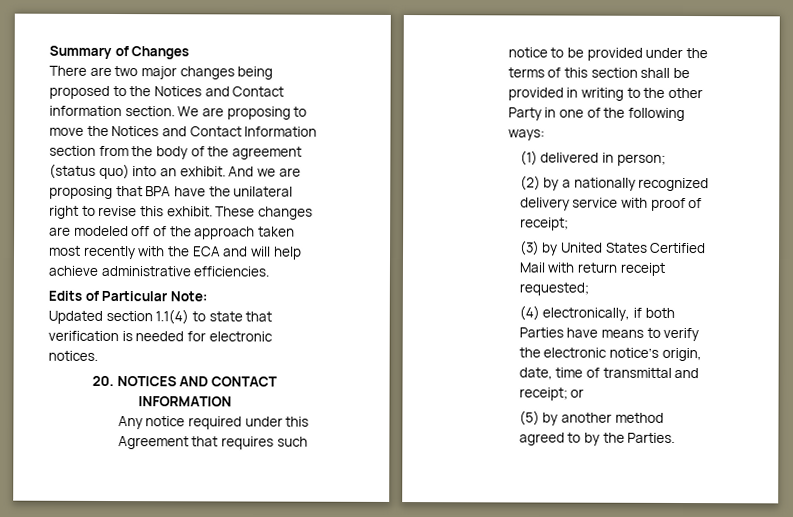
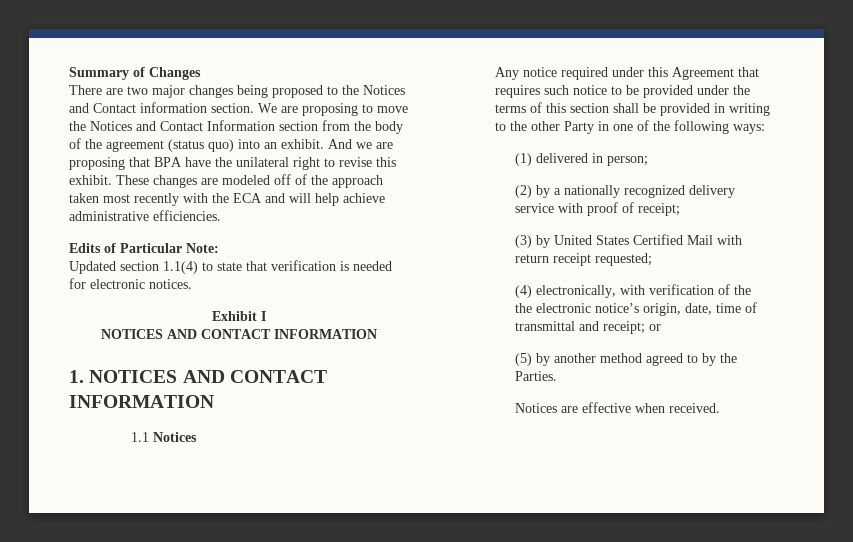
- 20. NOTICES AND CONTACT INFORMATION
+ Exhibit I
+ NOTICES AND CONTACT INFORMATION
+ 1. NOTICES AND CONTACT INFORMATION
+ 1.1 Notices
- (4) electronically, if both Parties have means to verify the electronic notice’s origin, date, time of transmittal and receipt; or
+ (4) electronically, with verification of the the electronic notice’s origin, date, time of transmittal and receipt; or
+ Notices are effective when received.

